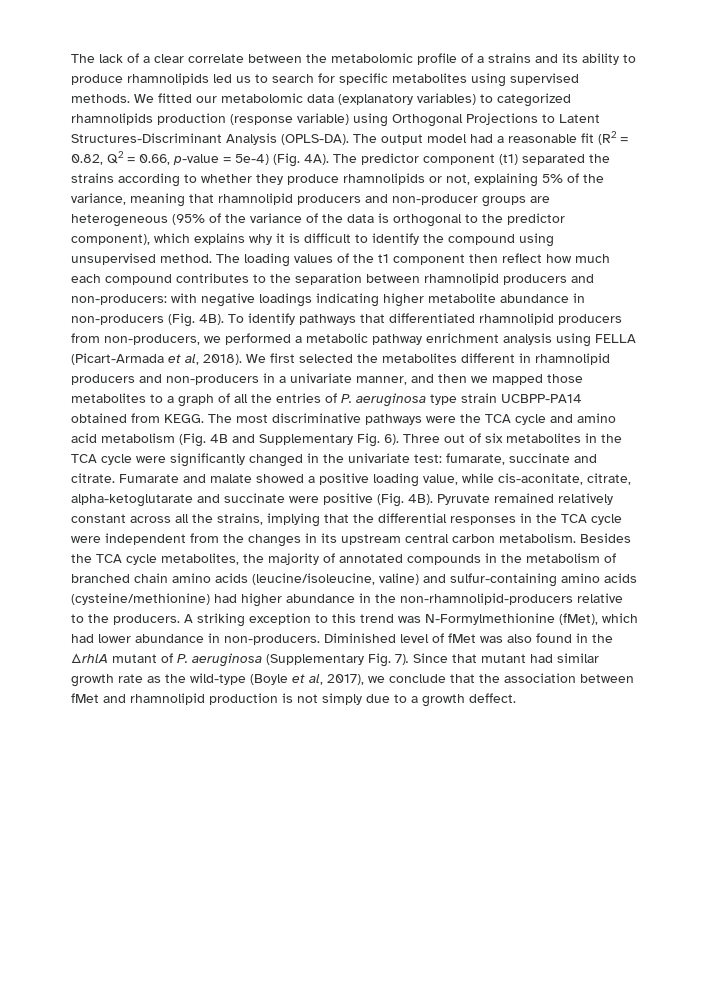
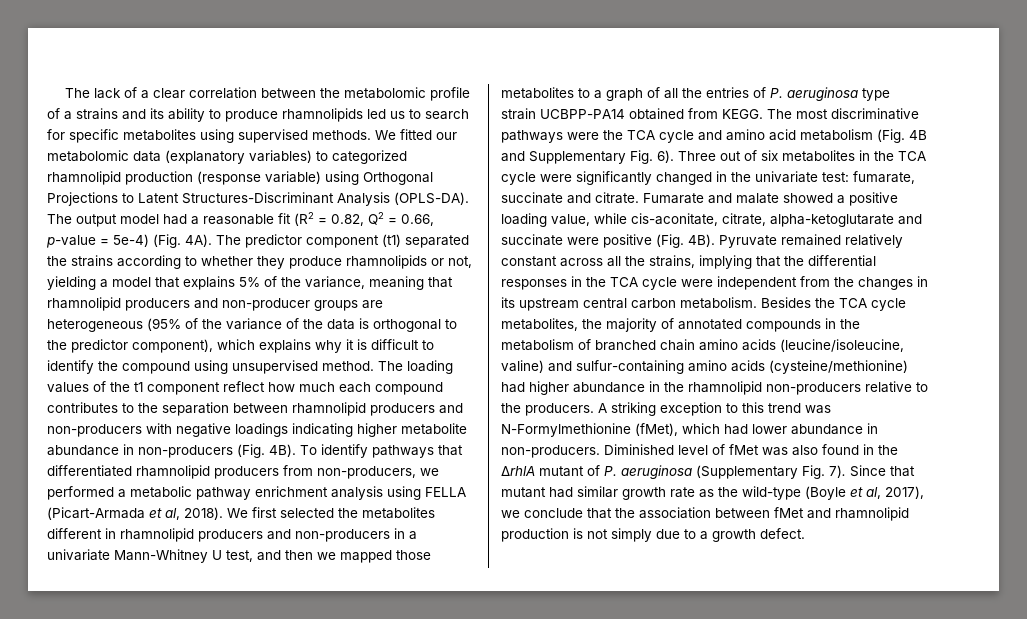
- The lack of a clear correlate between the metabolomic profile of a strains and its ability to produce rhamnolipids led us to search for specific metabolites using supervised methods.
+ The lack of a clear correlation between the metabolomic profile of a strains and its ability to produce rhamnolipids led us to search for specific metabolites using supervised methods.
- We fitted our metabolomic data (explanatory variables) to categorized rhamnolipids production (response variable) using Orthogonal Projections to Latent Structures-Discriminant Analysis (OPLS-DA).
+ We fitted our metabolomic data (explanatory variables) to categorized rhamnolipid production (response variable) using Orthogonal Projections to Latent Structures-Discriminant Analysis (OPLS-DA).
- The predictor component (t1) separated the strains according to whether they produce rhamnolipids or not, explaining 5% of the variance, meaning that rhamnolipid producers and non-producer groups are heterogeneous (95% of the variance of the data is orthogonal to the predictor component), which explains why it is difficult to identify the compound using unsupervised method.
+ The predictor component (t1) separated the strains according to whether they produce rhamnolipids or not, yielding a model that explains 5% of the variance, meaning that rhamnolipid producers and non-producer groups are heterogeneous (95% of the variance of the data is orthogonal to the predictor component), which explains why it is difficult to identify the compound using unsupervised method.
- The loading values of the t1 component then reflect how much each compound contributes to the separation between rhamnolipid producers and non-producers: with negative loadings indicating higher metabolite abundance in non-producers (Fig. 4B).
+ The loading values of the t1 component reflect how much each compound contributes to the separation between rhamnolipid producers and non-producers with negative loadings indicating higher metabolite abundance in non-producers (Fig. 4B).
- We first selected the metabolites different in rhamnolipid producers and non-producers in a univariate manner, and then we mapped those metabolites to a graph of all the entries of P. aeruginosa type strain UCBPP-PA14 obtained from KEGG.
+ We first selected the metabolites different in rhamnolipid producers and non-producers in a univariate Mann-Whitney U test, and then we mapped those metabolites to a graph of all the entries of P. aeruginosa type strain UCBPP-PA14 obtained from KEGG.
- Besides the TCA cycle metabolites, the majority of annotated compounds in the metabolism of branched chain amino acids (leucine/isoleucine, valine) and sulfur-containing amino acids (cysteine/methionine) had higher abundance in the non-rhamnolipid-producers relative to the producers.
+ Besides the TCA cycle metabolites, the majority of annotated compounds in the metabolism of branched chain amino acids (leucine/isoleucine, valine) and sulfur-containing amino acids (cysteine/methionine) had higher abundance in the rhamnolipid non-producers relative to the producers.
- Since that mutant had similar growth rate as the wild-type (Boyle et al, 2017), we conclude that the association between fMet and rhamnolipid production is not simply due to a growth deffect.
+ Since that mutant had similar growth rate as the wild-type (Boyle et al, 2017), we conclude that the association between fMet and rhamnolipid production is not simply due to a growth defect.

